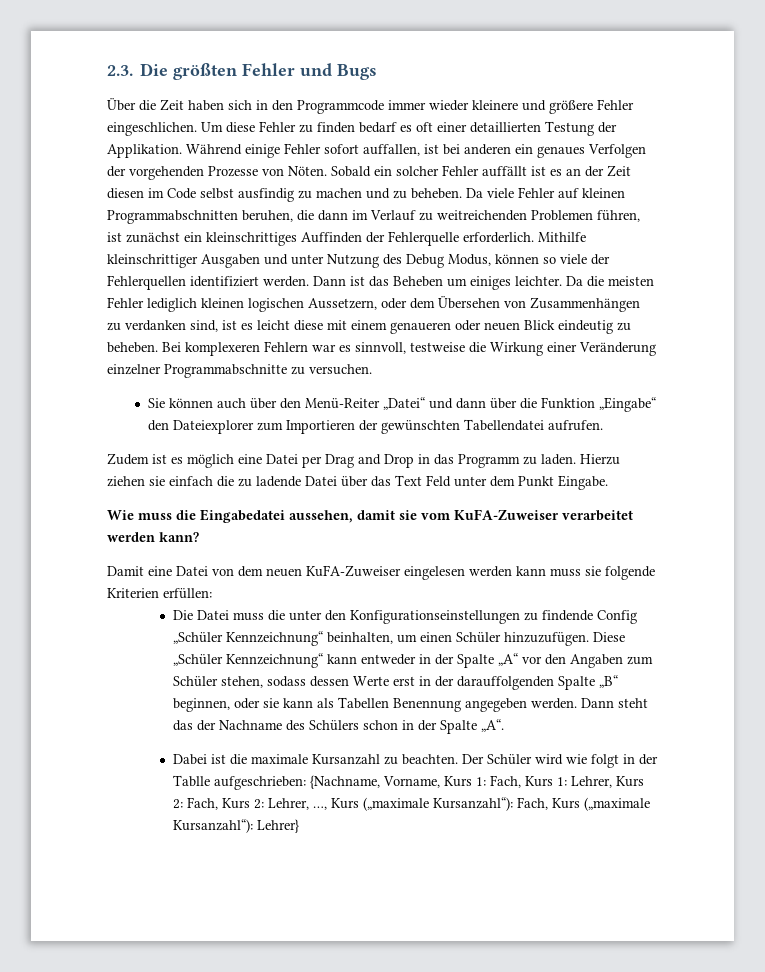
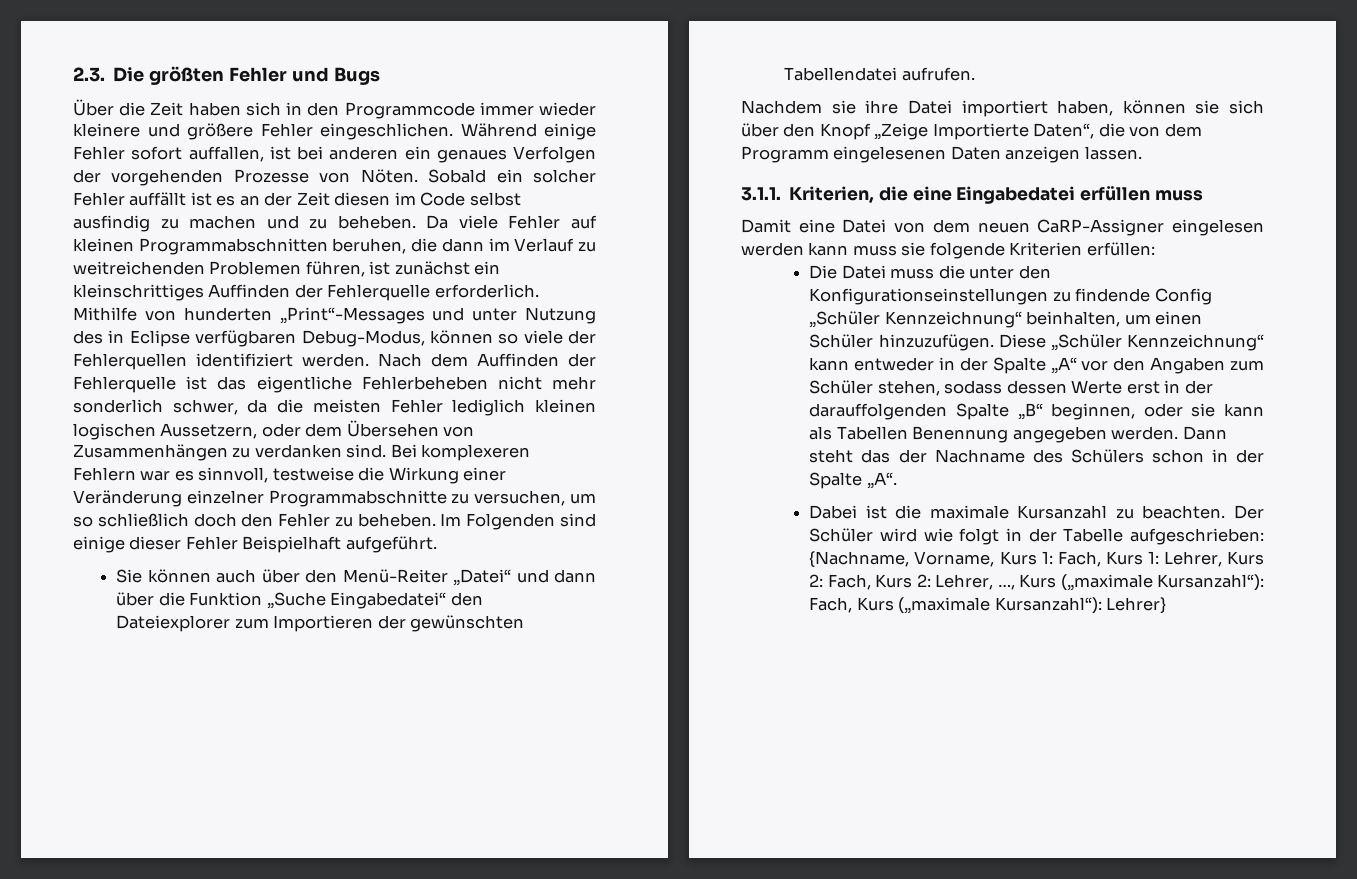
- Um diese Fehler zu finden bedarf es oft einer detaillierten Testung der Applikation.
- Mithilfe kleinschrittiger Ausgaben und unter Nutzung des Debug Modus, können so viele der Fehlerquellen identifiziert werden.
+ Mithilfe von hunderten „Print“-Messages und unter Nutzung des in Eclipse verfügbaren Debug-Modus, können so viele der Fehlerquellen identifiziert werden.
- Dann ist das Beheben um einiges leichter. Da die meisten Fehler lediglich kleinen logischen Aussetzern, oder dem Übersehen von Zusammenhängen zu verdanken sind, ist es leicht diese mit einem genaueren oder neuen Blick eindeutig zu beheben.
+ Nach dem Auffinden der Fehlerquelle ist das eigentliche Fehlerbeheben nicht mehr sonderlich schwer, da die meisten Fehler lediglich kleinen logischen Aussetzern, oder dem Übersehen von Zusammenhängen zu verdanken sind.
- Bei komplexeren Fehlern war es sinnvoll, testweise die Wirkung einer Veränderung einzelner Programmabschnitte zu versuchen.
+ Bei komplexeren Fehlern war es sinnvoll, testweise die Wirkung einer Veränderung einzelner Programmabschnitte zu versuchen, um so schließlich doch den Fehler zu beheben. Im Folgenden sind einige dieser Fehler Beispielhaft aufgeführt.
- Sie können auch über den Menü-Reiter „Datei“ und dann über die Funktion „Eingabe“ den Dateiexplorer zum Importieren der gewünschten Tabellendatei aufrufen.
+ Sie können auch über den Menü-Reiter „Datei“ und dann über die Funktion „Suche Eingabedatei“ den Dateiexplorer zum Importieren der gewünschten Tabellendatei aufrufen.
- Zudem ist es möglich eine Datei per Drag and Drop in das Programm zu laden. Hierzu ziehen sie einfach die zu ladende Datei über das Text Feld unter dem Punkt Eingabe.
- Wie muss die Eingabedatei aussehen, damit sie vom KuFA-Zuweiser verarbeitet werden kann?
+ Nachdem sie ihre Datei importiert haben, können sie sich über den Knopf „Zeige Importierte Daten“, die von dem Programm eingelesenen Daten anzeigen lassen.
+ 3.1.1. Kriterien, die eine Eingabedatei erfüllen muss
- Damit eine Datei von dem neuen KuFA-Zuweiser eingelesen werden kann muss sie folgende Kriterien erfüllen:
+ Damit eine Datei von dem neuen CaRP-Assigner eingelesen werden kann muss sie folgende Kriterien erfüllen:
- Der Schüler wird wie folgt in der Tablle aufgeschrieben: {Nachname, Vorname, Kurs 1: Fach, Kurs 1: Lehrer, Kurs 2: Fach, Kurs 2: Lehrer, …, Kurs („maximale Kursanzahl“): Fach, Kurs („maximale Kursanzahl“): Lehrer}
+ Der Schüler wird wie folgt in der Tabelle aufgeschrieben: {Nachname, Vorname, Kurs 1: Fach, Kurs 1: Lehrer, Kurs 2: Fach, Kurs 2: Lehrer, …, Kurs („maximale Kursanzahl“): Fach, Kurs („maximale Kursanzahl“): Lehrer}

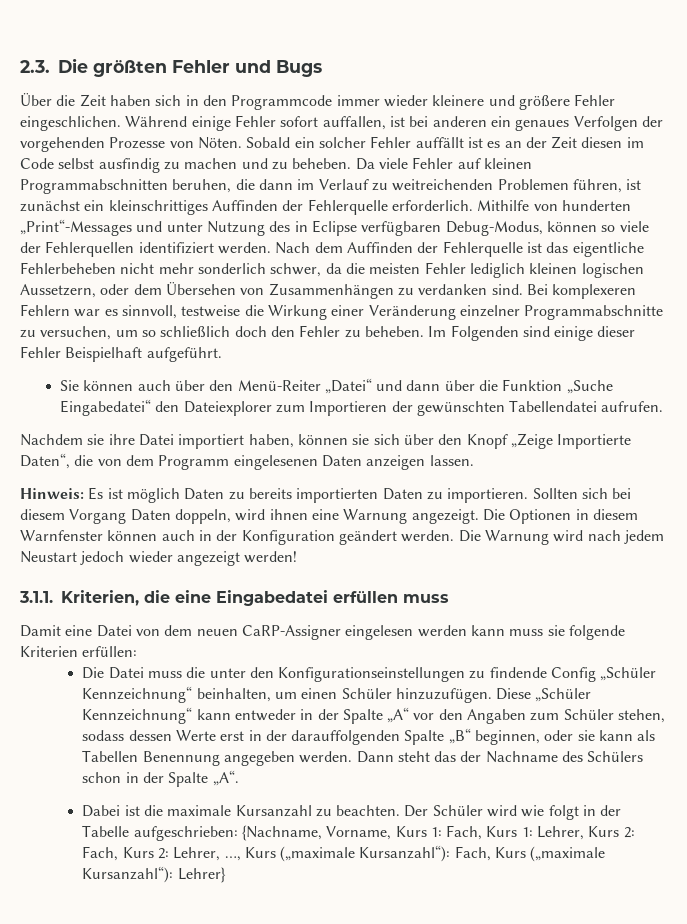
+ Hinweis: Es ist möglich Daten zu bereits importierten Daten zu importieren. Sollten sich bei diesem Vorgang Daten doppeln, wird ihnen eine Warnung angezeigt. Die Optionen in diesem Warnfenster können auch in der Konfiguration geändert werden. Die Warnung wird nach jedem Neustart jedoch wieder angezeigt werden!

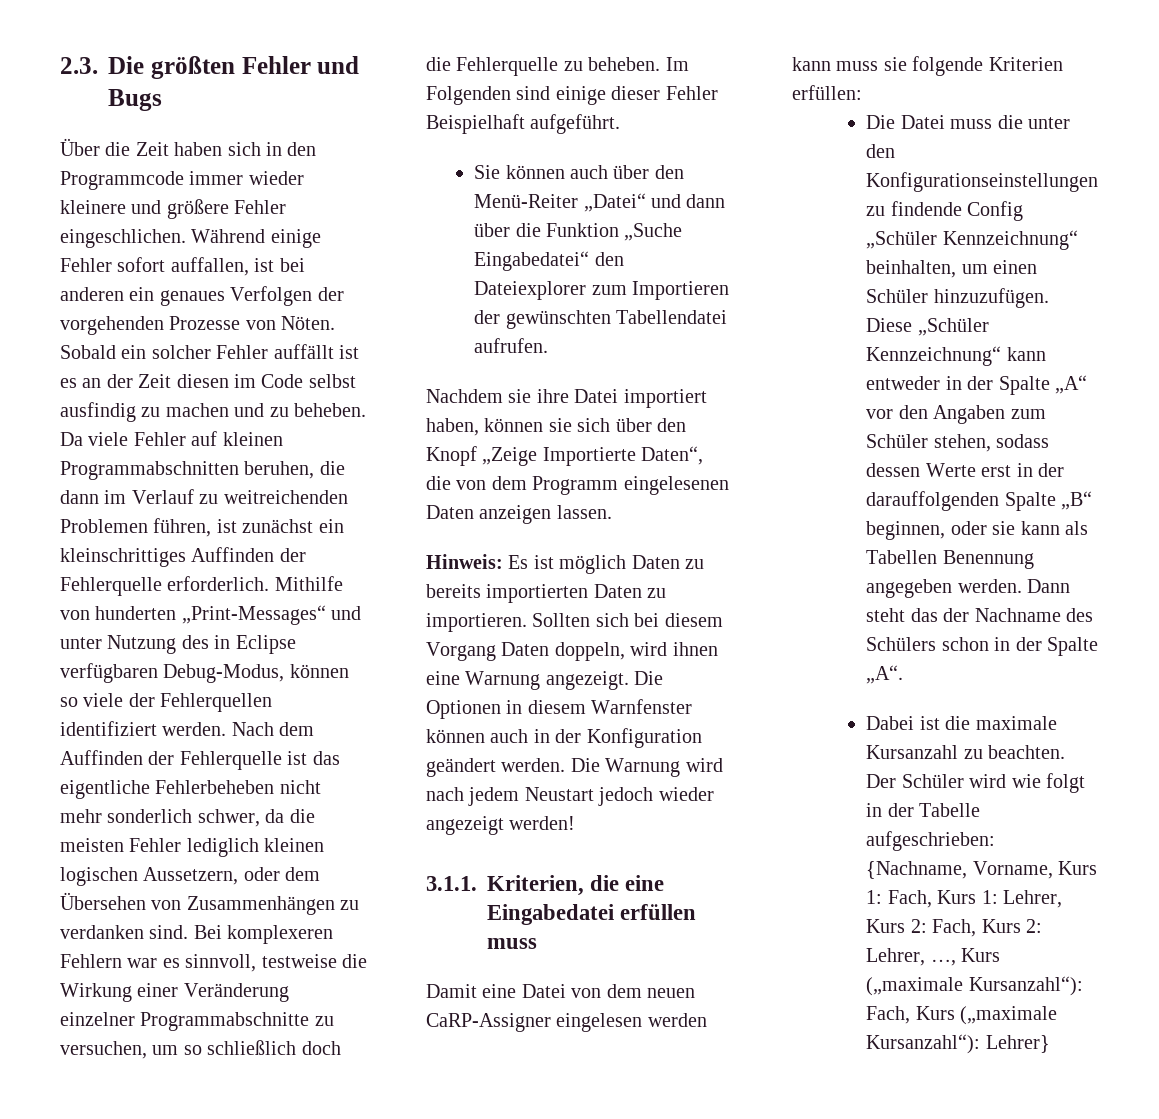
- Mithilfe von hunderten „Print“-Messages und unter Nutzung des in Eclipse verfügbaren Debug-Modus, können so viele der Fehlerquellen identifiziert werden.
+ Mithilfe von hunderten „Print-Messages“ und unter Nutzung des in Eclipse verfügbaren Debug-Modus, können so viele der Fehlerquellen identifiziert werden.
- Bei komplexeren Fehlern war es sinnvoll, testweise die Wirkung einer Veränderung einzelner Programmabschnitte zu versuchen, um so schließlich doch den Fehler zu beheben.
+ Bei komplexeren Fehlern war es sinnvoll, testweise die Wirkung einer Veränderung einzelner Programmabschnitte zu versuchen, um so schließlich doch die Fehlerquelle zu beheben.

